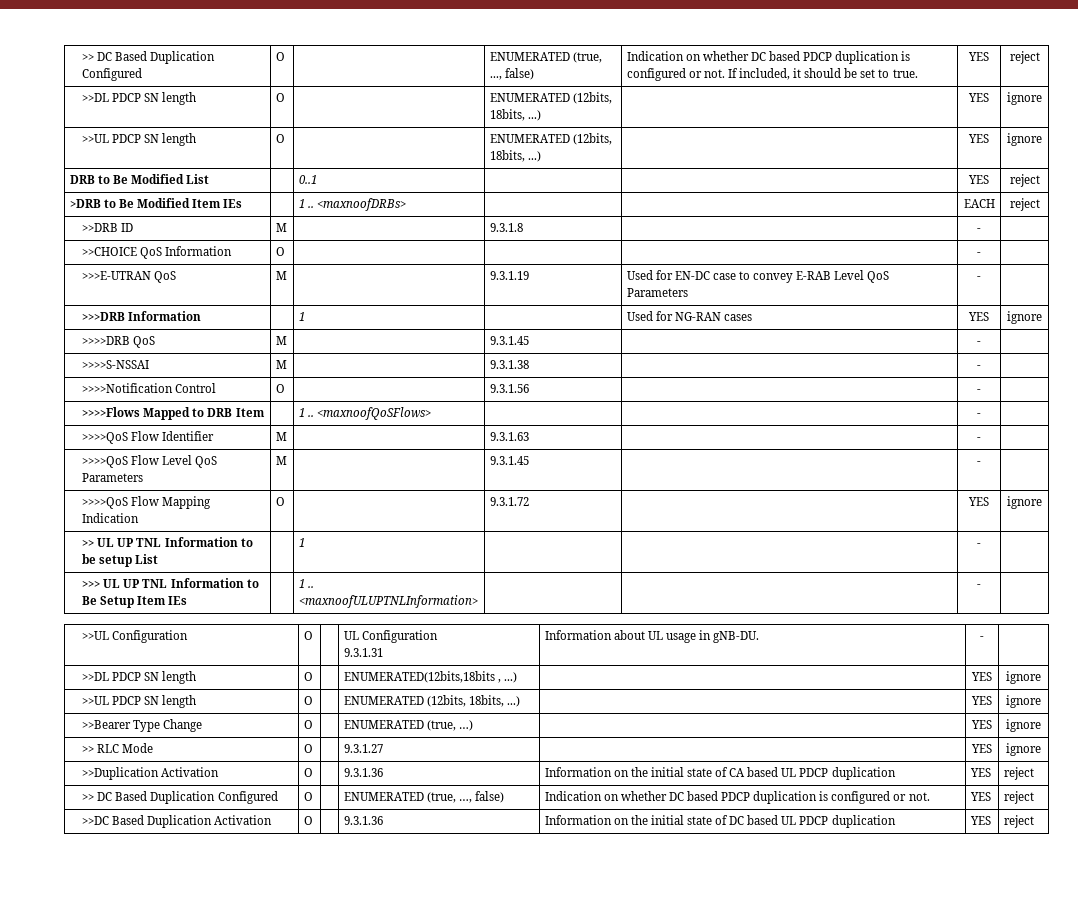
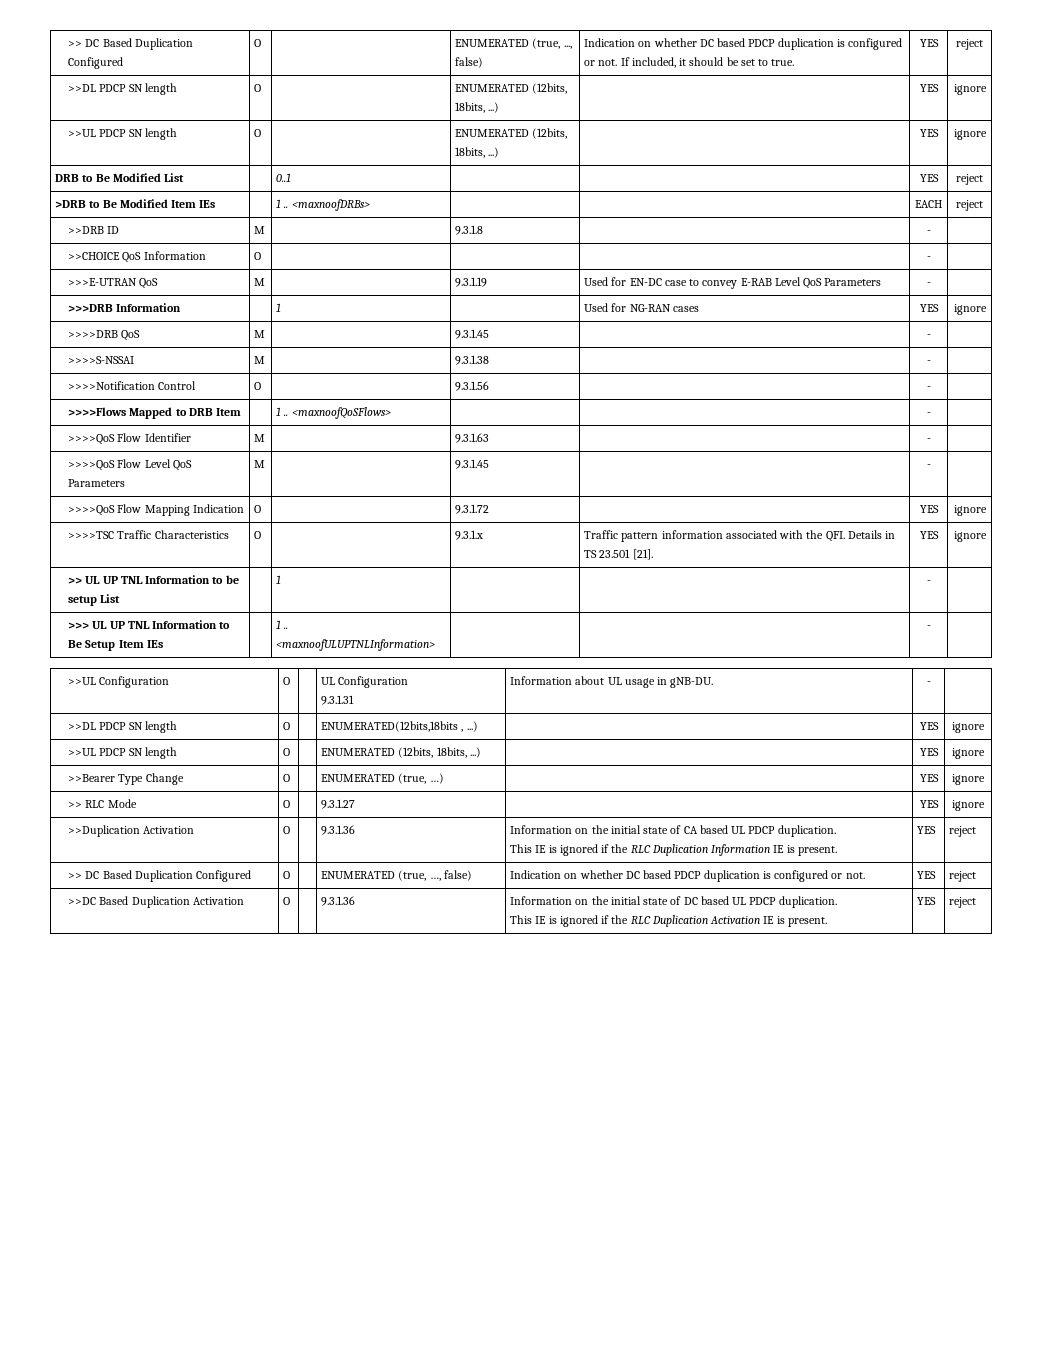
+ >>>>TSC Traffic Characteristics | O | | 9.3.1.x | Traffic pattern information associated with the QFI. Details in TS 23.501 [21]. | YES | ignore
- >>Duplication Activation | O | | 9.3.1.36 | Information on the initial state of CA based UL PDCP duplication | YES | reject
+ >>Duplication Activation | O | | 9.3.1.36 | Information on the initial state of CA based UL PDCP duplication.
+ This IE is ignored if the RLC Duplication Information IE is present. | YES | reject
- >>DC Based Duplication Activation | O | | 9.3.1.36 | Information on the initial state of DC based UL PDCP duplication | YES | reject
+ >>DC Based Duplication Activation | O | | 9.3.1.36 | Information on the initial state of DC based UL PDCP duplication.
+ This IE is ignored if the RLC Duplication Activation IE is present. | YES | reject

